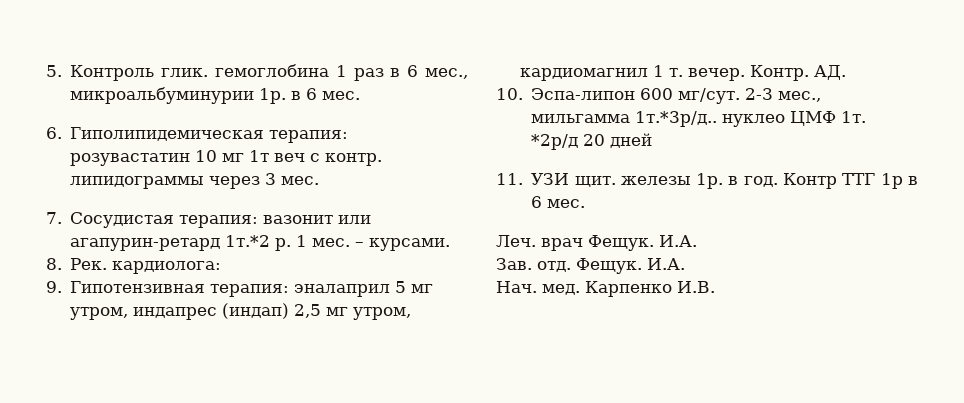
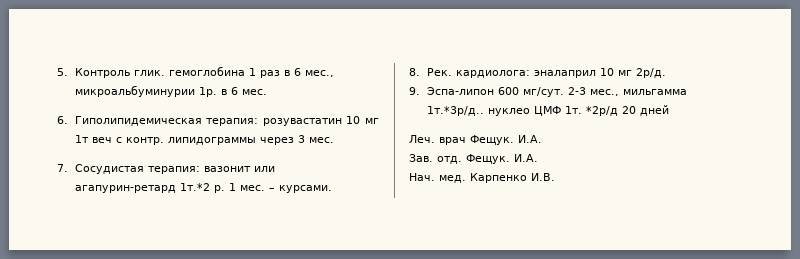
- 8. Рек. кардиолога:
- 9. Гипотензивная терапия: эналаприл 5 мг утром, индапрес (индап) 2,5 мг утром, кардиомагнил 1 т. вечер. Контр. АД.
- 10. Эспа-липон 600 мг/сут.
+ 8. Рек. кардиолога: эналаприл 10 мг 2р/д.
+ 9. Эспа-липон 600 мг/сут.
- 11. УЗИ щит. железы 1р. в год. Контр ТТГ 1р в 6 мес.

